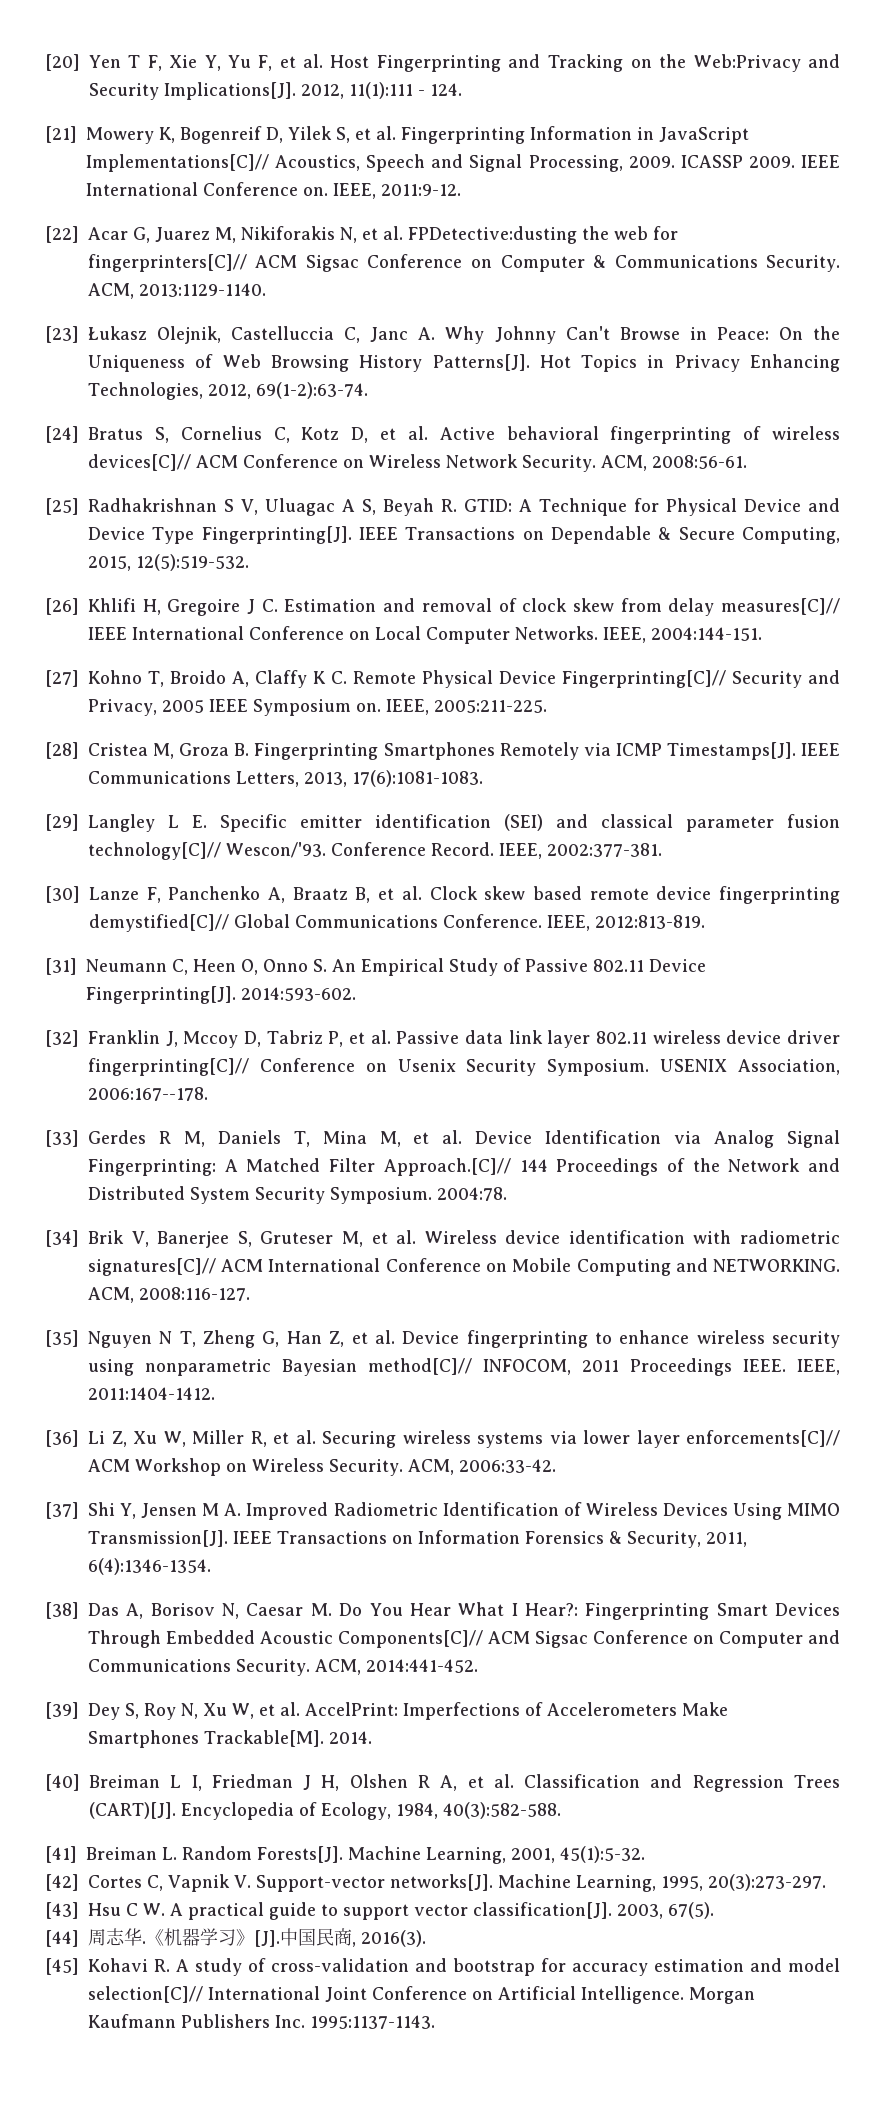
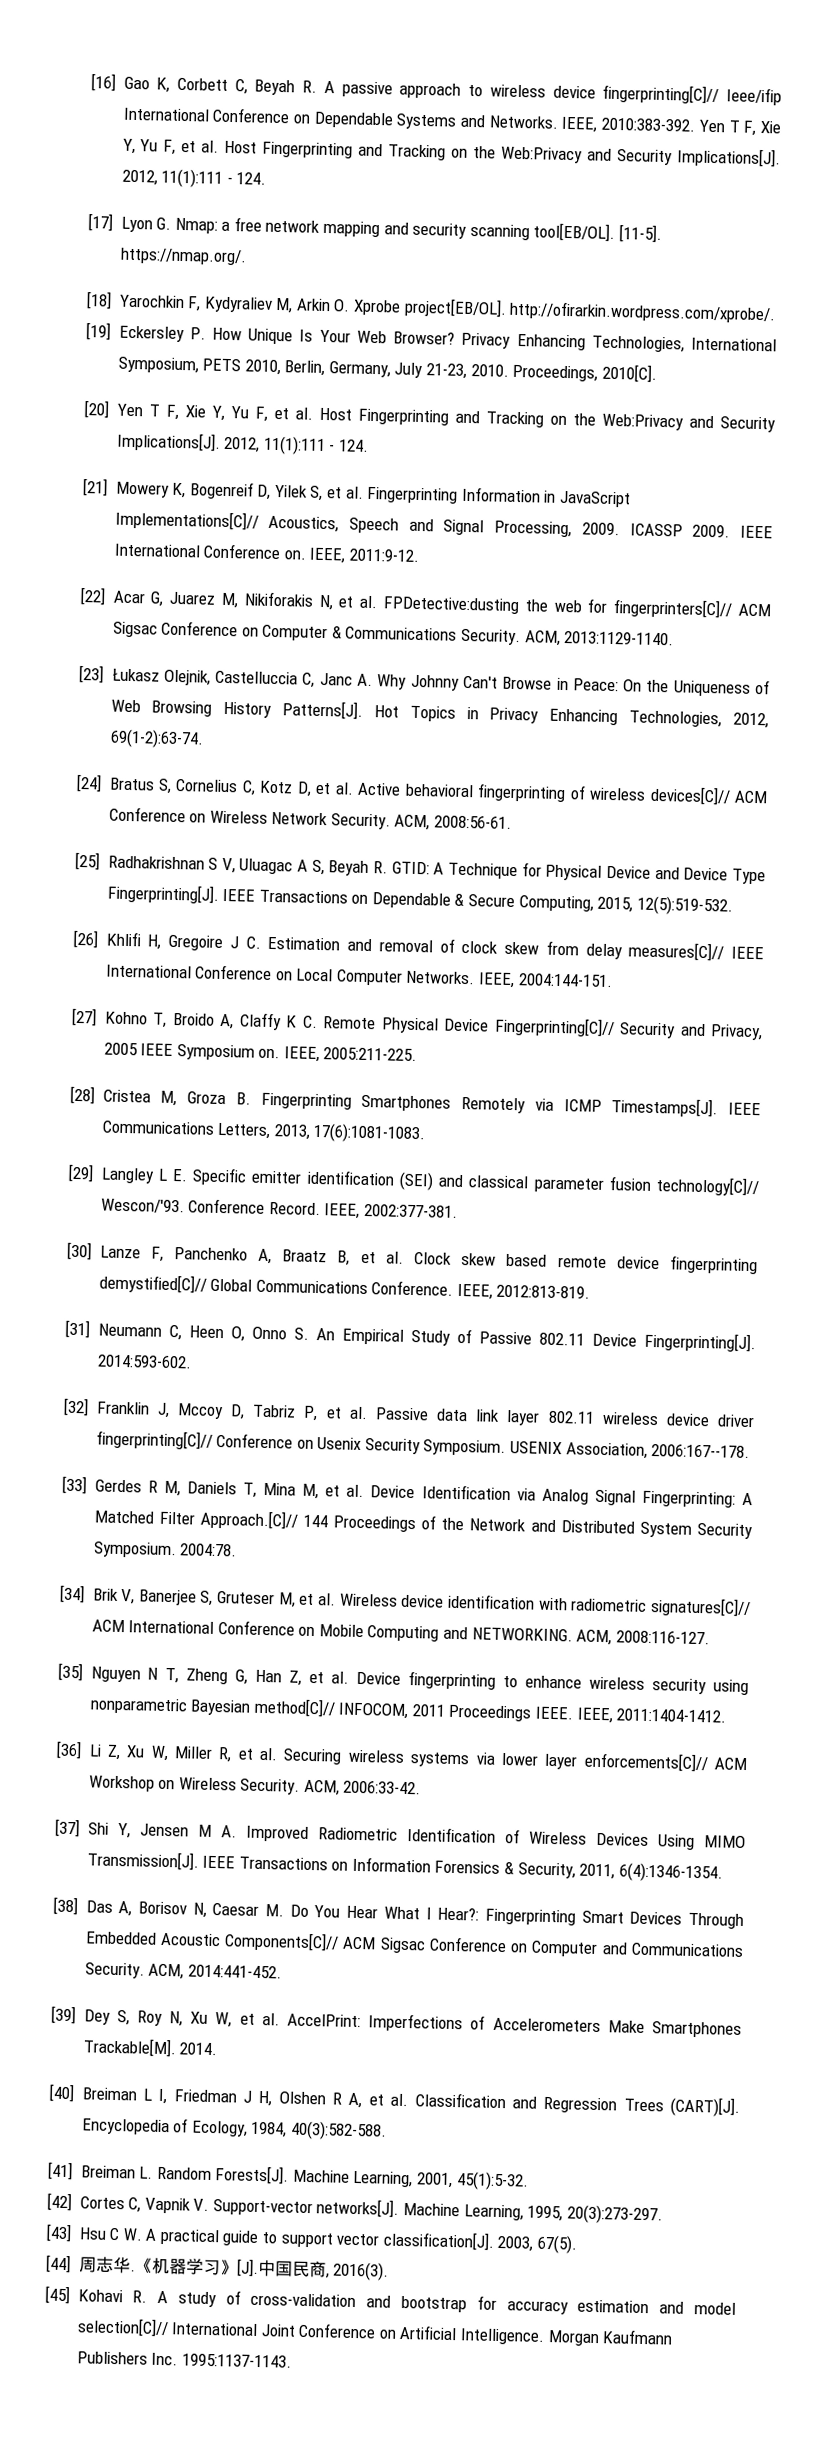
+ [16] Gao K, Corbett C, Beyah R. A passive approach to wireless device fingerprinting[C]// Ieee/ifip International Conference on Dependable Systems and Networks. IEEE, 2010:383-392. Yen T F, Xie Y, Yu F, et al. Host Fingerprinting and Tracking on the Web:Privacy and Security Implications[J]. 2012, 11(1):111 - 124.
+ [17] Lyon G. Nmap: a free network mapping and security scanning tool[EB/OL]. [11-5]. https://nmap.org/.
+ [18] Yarochkin F, Kydyraliev M, Arkin O. Xprobe project[EB/OL]. http://ofirarkin.wordpress.com/xprobe/.
+ [19] Eckersley P. How Unique Is Your Web Browser? Privacy Enhancing Technologies, International Symposium, PETS 2010, Berlin, Germany, July 21-23, 2010. Proceedings, 2010[C].

